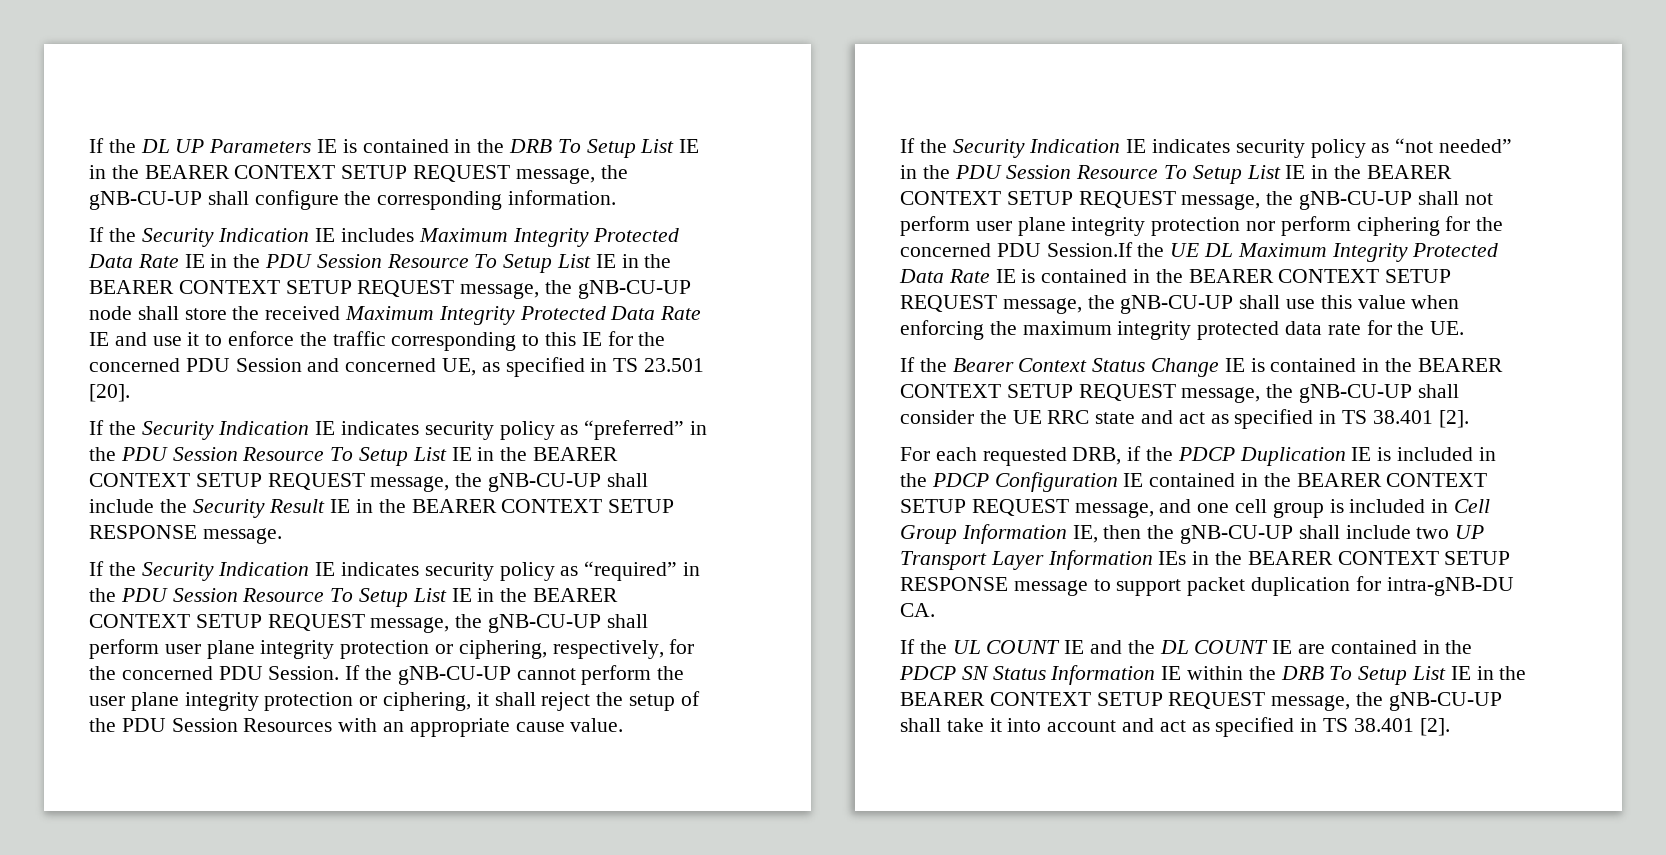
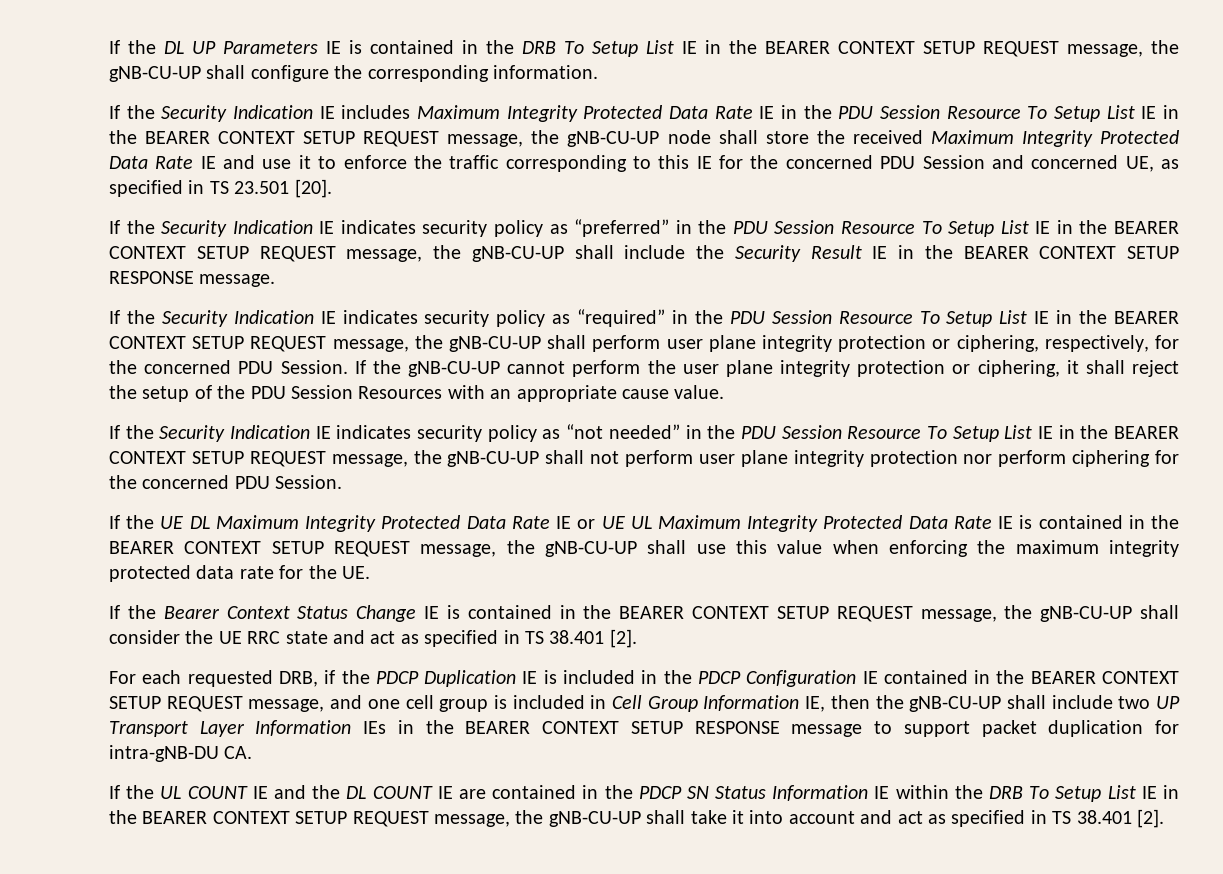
- If the Security Indication IE indicates security policy as “not needed” in the PDU Session Resource To Setup List IE in the BEARER CONTEXT SETUP REQUEST message, the gNB-CU-UP shall not perform user plane integrity protection nor perform ciphering for the concerned PDU Session.If the UE DL Maximum Integrity Protected Data Rate IE is contained in the BEARER CONTEXT SETUP REQUEST message, the gNB-CU-UP shall use this value when enforcing the maximum integrity protected data rate for the UE.
+ If the Security Indication IE indicates security policy as “not needed” in the PDU Session Resource To Setup List IE in the BEARER CONTEXT SETUP REQUEST message, the gNB-CU-UP shall not perform user plane integrity protection nor perform ciphering for the concerned PDU Session.
+ If the UE DL Maximum Integrity Protected Data Rate IE or UE UL Maximum Integrity Protected Data Rate IE is contained in the BEARER CONTEXT SETUP REQUEST message, the gNB-CU-UP shall use this value when enforcing the maximum integrity protected data rate for the UE.

